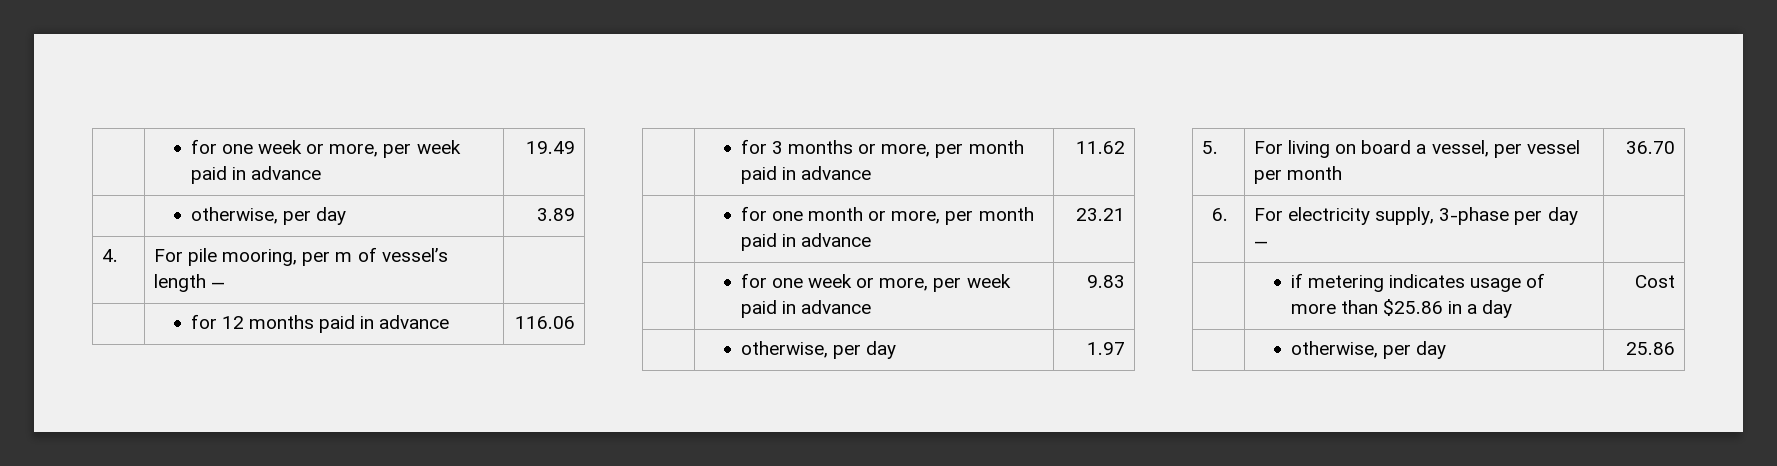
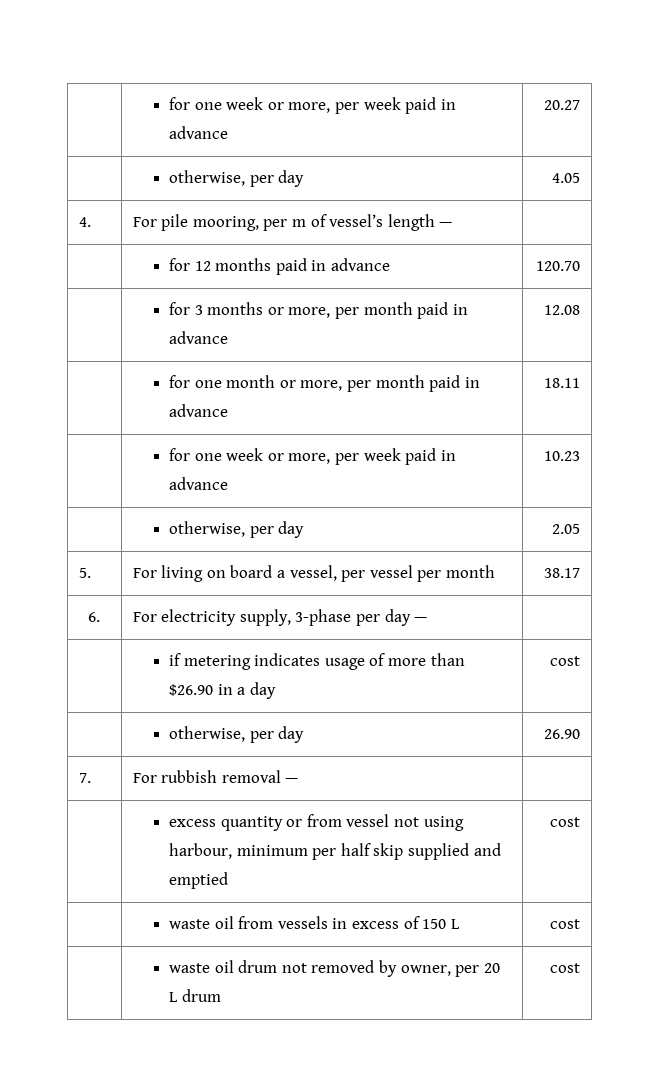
- | for one week or more, per week paid in advance | 19.49
- | otherwise, per day | 3.89
+ | for one week or more, per week paid in advance | 20.27
+ | otherwise, per day | 4.05
- | for 12 months paid in advance | 116.06
+ | for 12 months paid in advance | 120.70
- | for 3 months or more, per month paid in advance | 11.62
+ | for 3 months or more, per month paid in advance | 12.08
- | for one month or more, per month paid in advance | 23.21
+ | for one month or more, per month paid in advance | 18.11
- | for one week or more, per week paid in advance | 9.83
- | otherwise, per day | 1.97
+ | for one week or more, per week paid in advance | 10.23
+ | otherwise, per day | 2.05
- 5. | For living on board a vessel, per vessel per month | 36.70
+ 5. | For living on board a vessel, per vessel per month | 38.17
- | if metering indicates usage of more than $25.86 in a day | Cost
- | otherwise, per day | 25.86
+ | if metering indicates usage of more than $26.90 in a day | cost
+ | otherwise, per day | 26.90
+ 7. | For rubbish removal — |
+ | excess quantity or from vessel not using harbour, minimum per half skip supplied and emptied | cost
+ | waste oil from vessels in excess of 150 L | cost
+ | waste oil drum not removed by owner, per 20 L drum | cost

